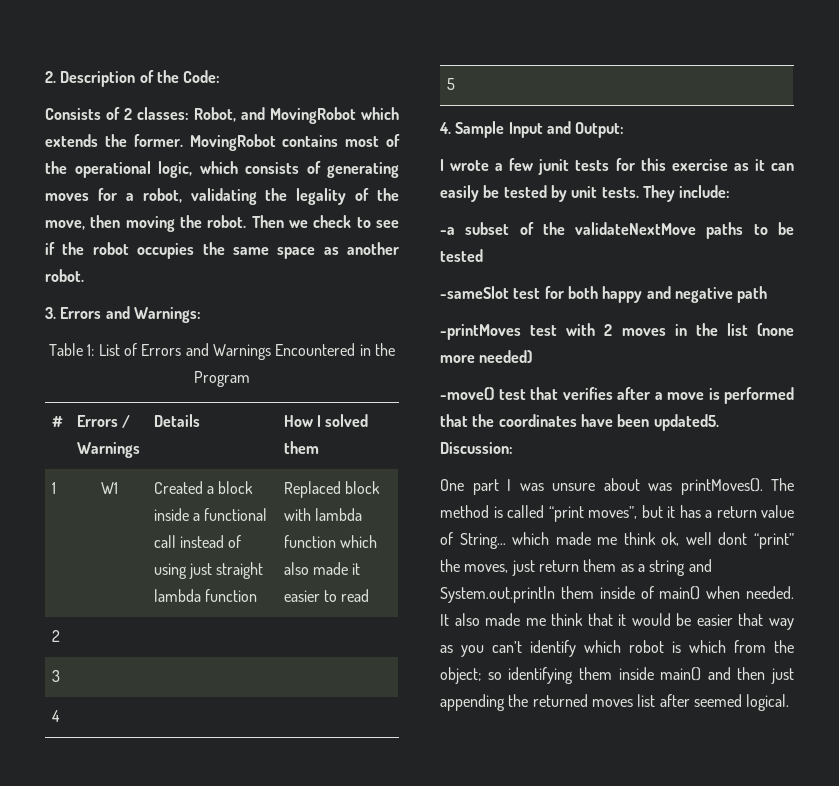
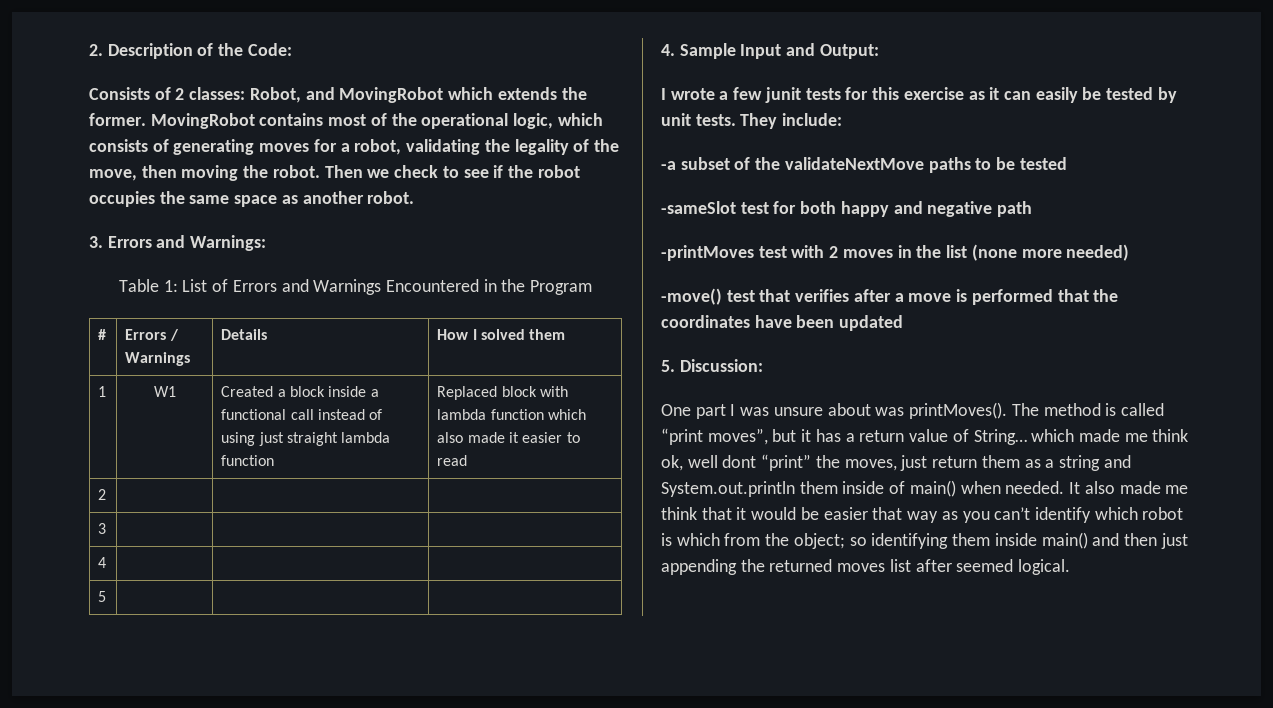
- -move() test that verifies after a move is performed that the coordinates have been updated5. Discussion:
+ -move() test that verifies after a move is performed that the coordinates have been updated
+ 5. Discussion:

